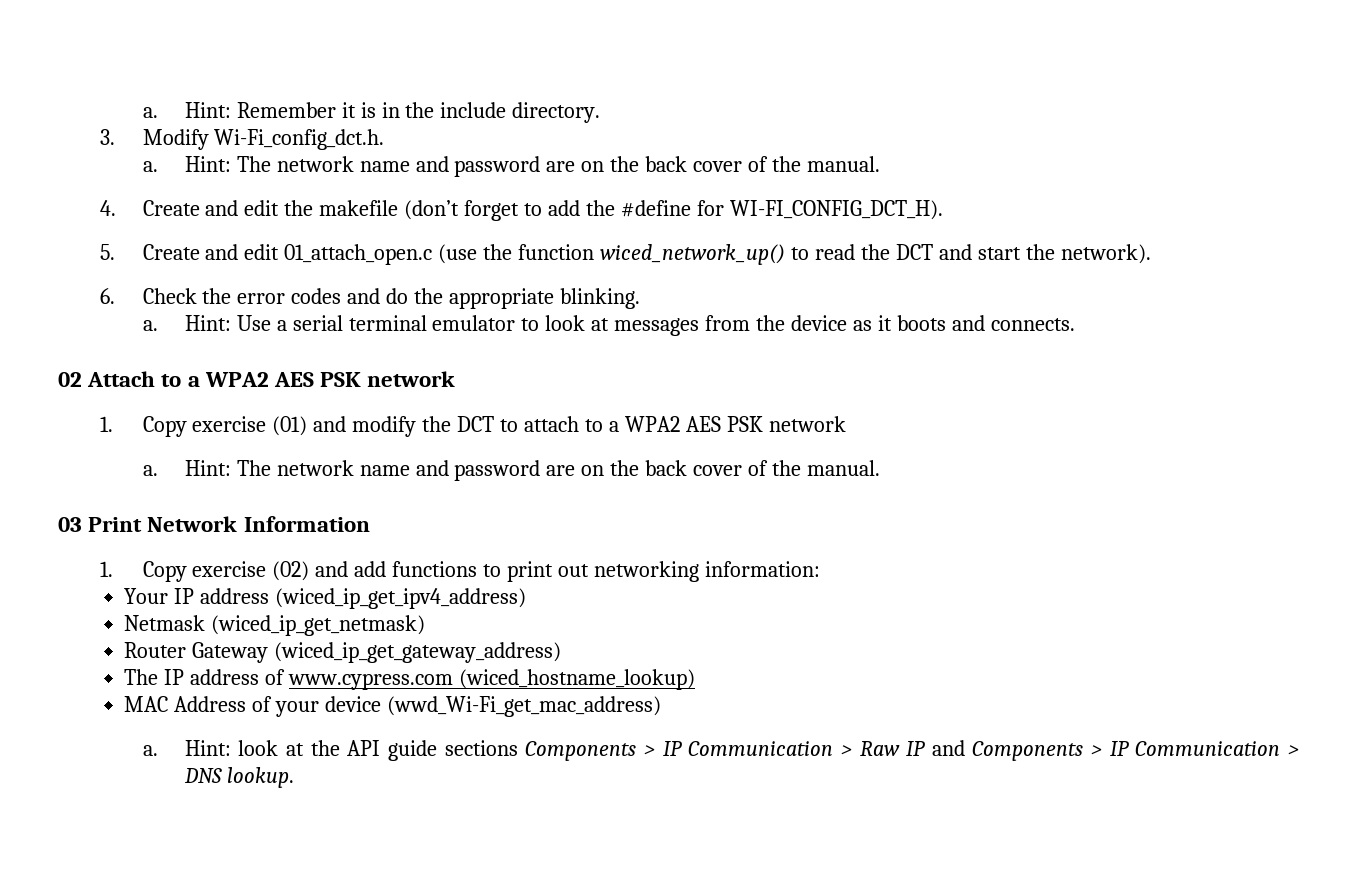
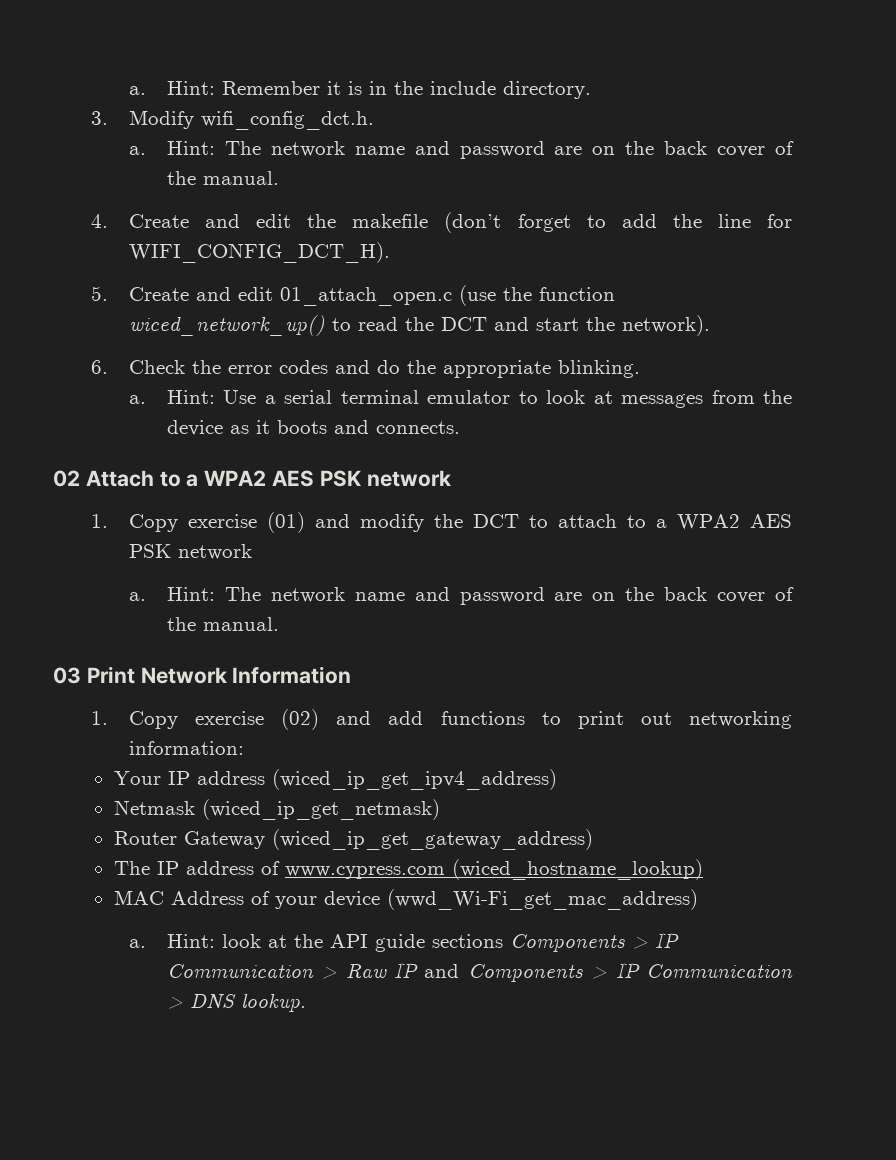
- 3. Modify Wi-Fi_config_dct.h.
+ 3. Modify wifi_config_dct.h.
- 4. Create and edit the makefile (don’t forget to add the #define for WI-FI_CONFIG_DCT_H).
+ 4. Create and edit the makefile (don’t forget to add the line for WIFI_CONFIG_DCT_H).

